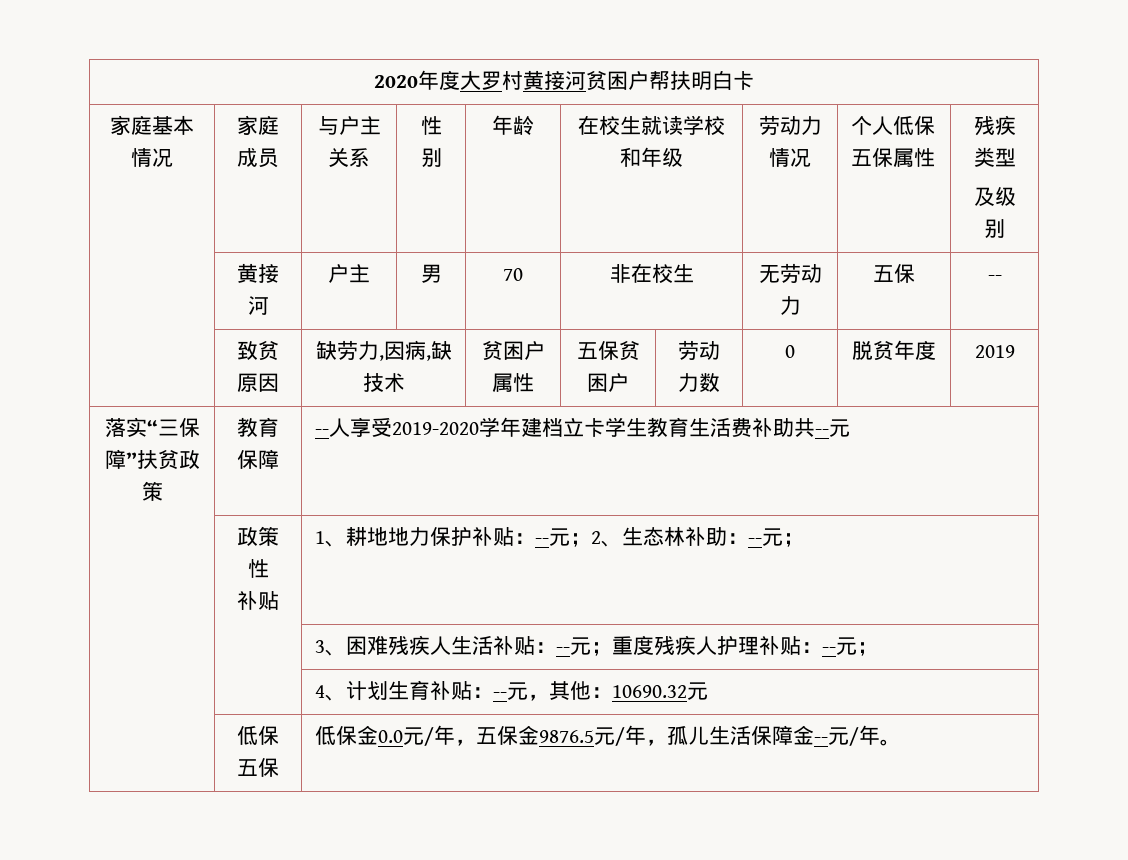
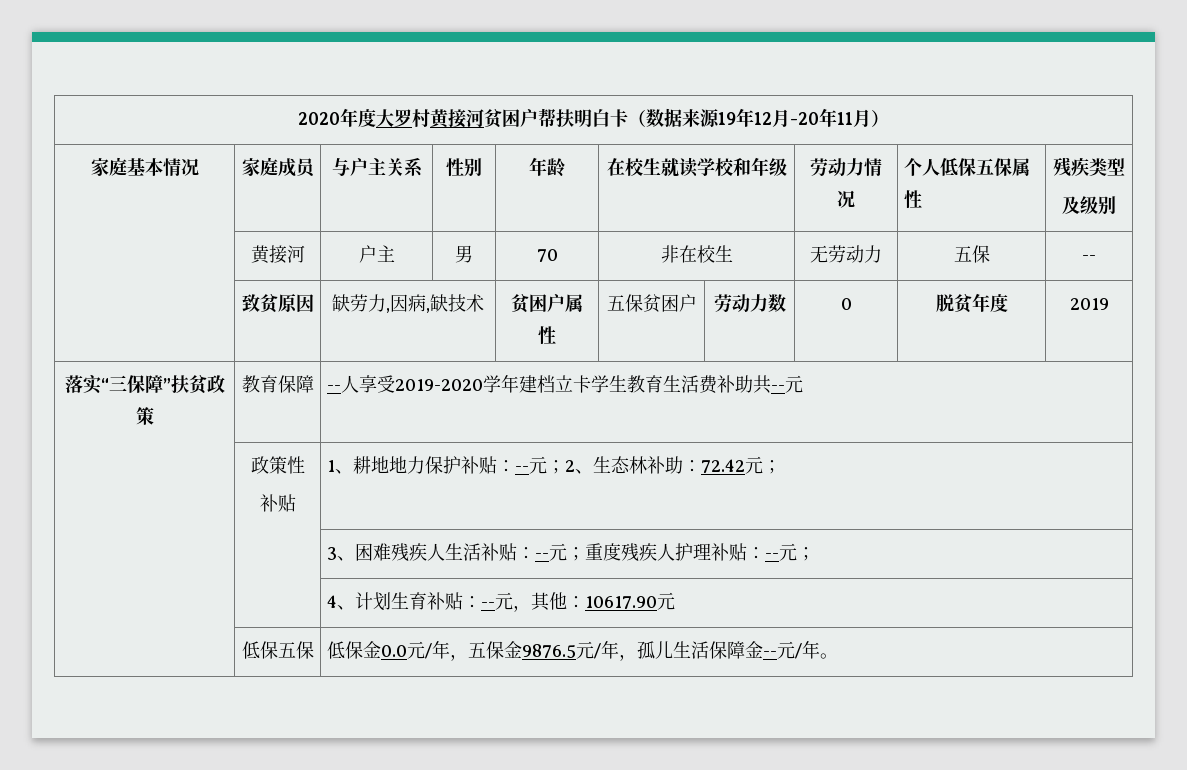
- 2020年度大罗村黄接河贫困户帮扶明白卡
+ 2020年度大罗村黄接河贫困户帮扶明白卡（数据来源19年12月-20年11月）
  | 政策性
- 补贴 | 1、耕地地力保护补贴：--元；2、生态林补助：--元；
+ 补贴 | 1、耕地地力保护补贴：--元；2、生态林补助：72.42元；
- | | 4、计划生育补贴：--元，其他：10690.32元
+ | | 4、计划生育补贴：--元，其他：10617.90元

